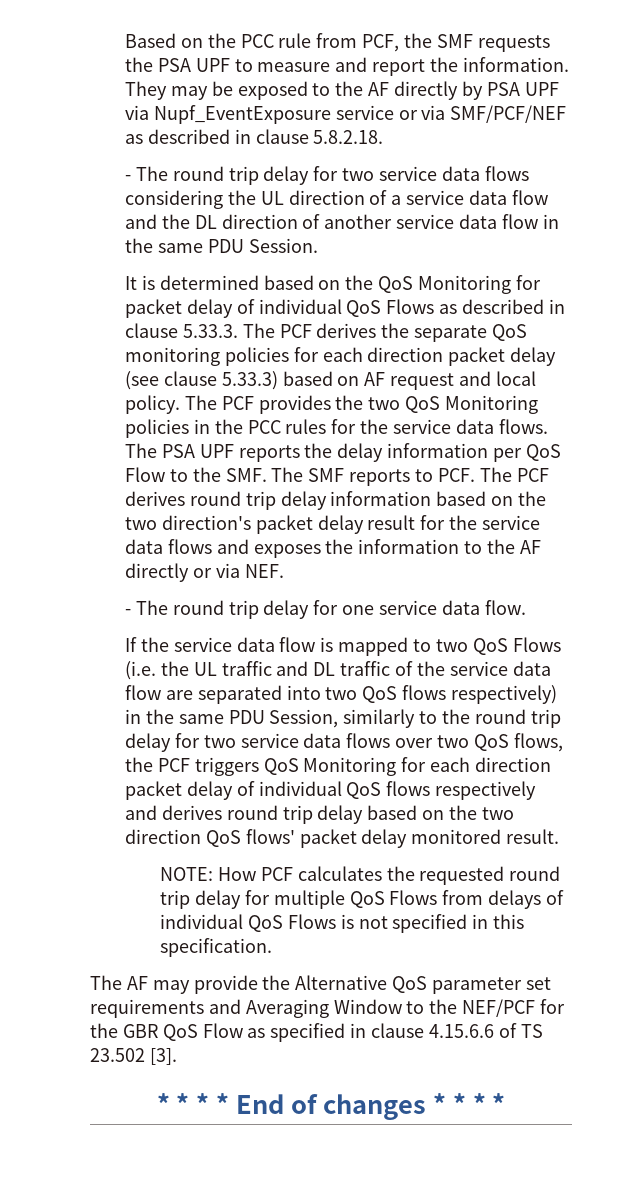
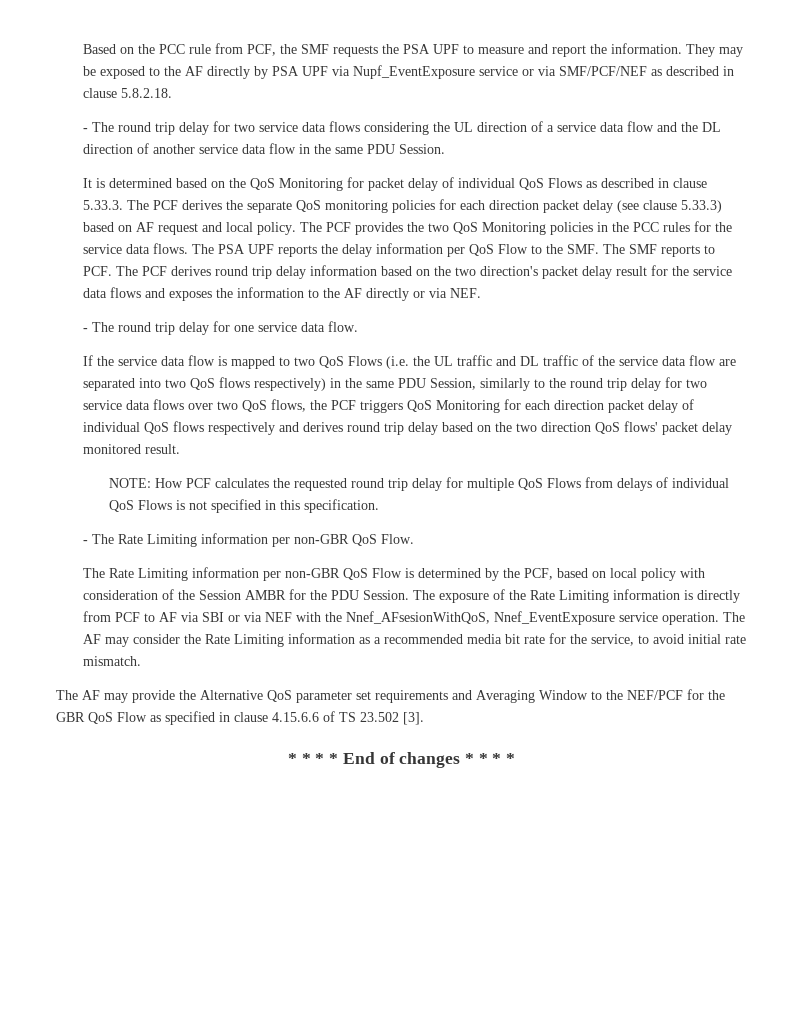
+ - The Rate Limiting information per non-GBR QoS Flow.
+ The Rate Limiting information per non-GBR QoS Flow is determined by the PCF, based on local policy with consideration of the Session AMBR for the PDU Session. The exposure of the Rate Limiting information is directly from PCF to AF via SBI or via NEF with the Nnef_AFsesionWithQoS, Nnef_EventExposure service operation. The AF may consider the Rate Limiting information as a recommended media bit rate for the service, to avoid initial rate mismatch.

